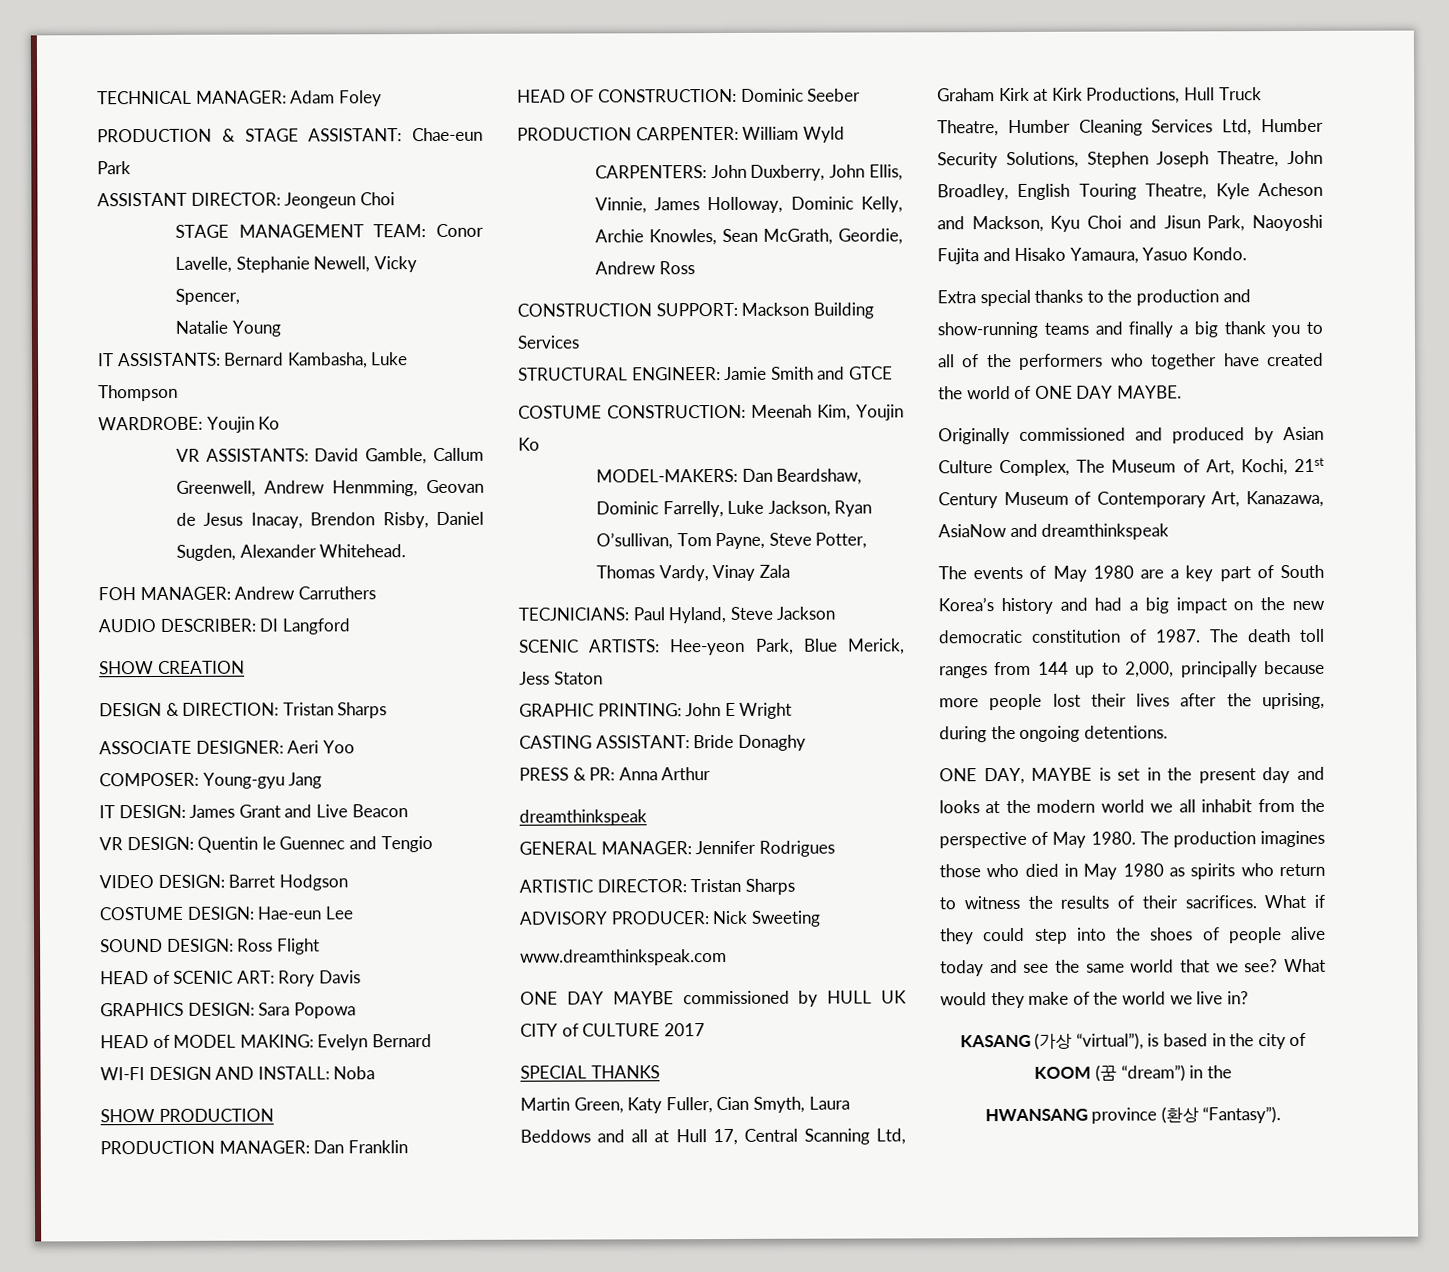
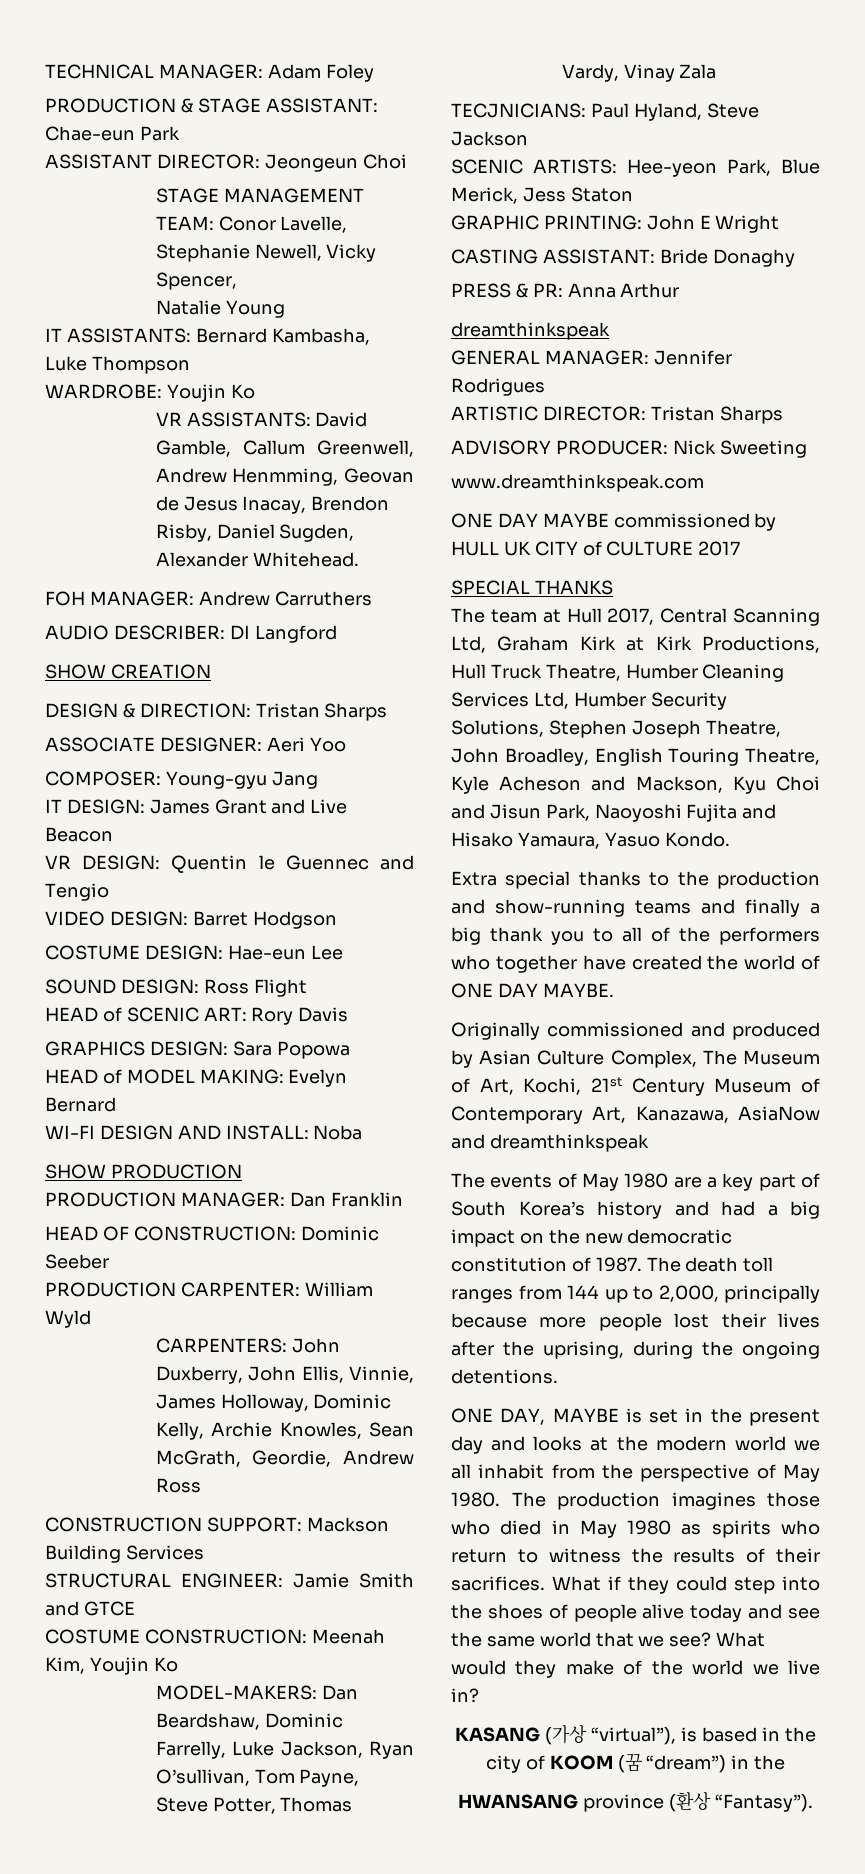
- Martin Green, Katy Fuller, Cian Smyth, Laura Beddows and all at Hull 17, Central Scanning Ltd, Graham Kirk at Kirk Productions, Hull Truck Theatre, Humber Cleaning Services Ltd, Humber Security Solutions, Stephen Joseph Theatre, John Broadley, English Touring Theatre, Kyle Acheson and Mackson, Kyu Choi and Jisun Park, Naoyoshi Fujita and Hisako Yamaura, Yasuo Kondo.
+ The team at Hull 2017, Central Scanning Ltd, Graham Kirk at Kirk Productions, Hull Truck Theatre, Humber Cleaning Services Ltd, Humber Security Solutions, Stephen Joseph Theatre, John Broadley, English Touring Theatre, Kyle Acheson and Mackson, Kyu Choi and Jisun Park, Naoyoshi Fujita and Hisako Yamaura, Yasuo Kondo.

